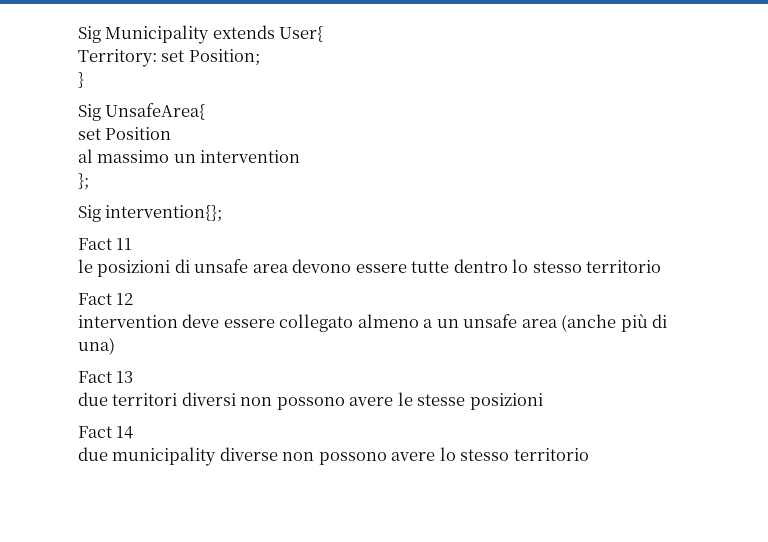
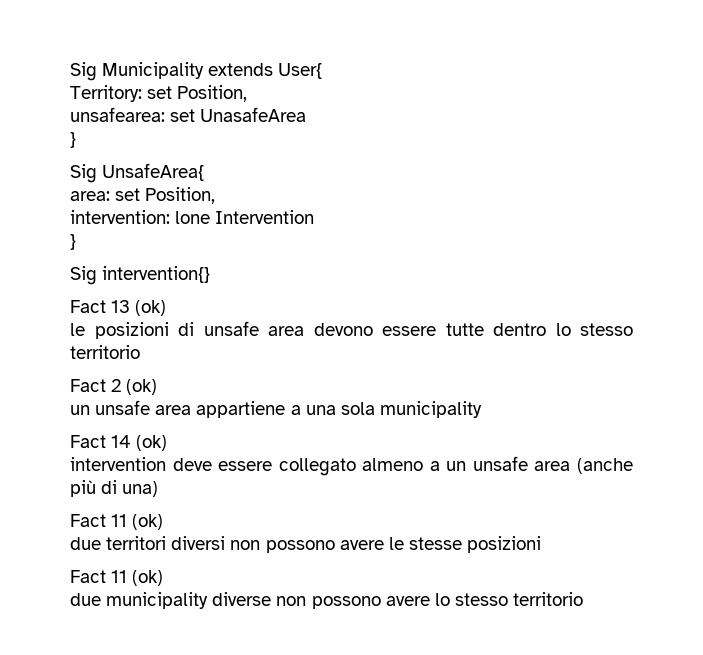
- Territory: set Position;
+ Territory: set Position,
+ unsafearea: set UnasafeArea
- set Position
- al massimo un intervention
- };
- Sig intervention{};
- Fact 11
+ area: set Position,
+ intervention: lone Intervention
+ }
+ Sig intervention{}
+ Fact 13 (ok)
- Fact 12
+ Fact 2 (ok)
+ un unsafe area appartiene a una sola municipality
+ Fact 14 (ok)
  intervention deve essere collegato almeno a un unsafe area (anche più di una)
- Fact 13
+ Fact 11 (ok)
  due territori diversi non possono avere le stesse posizioni
- Fact 14
+ Fact 11 (ok)

